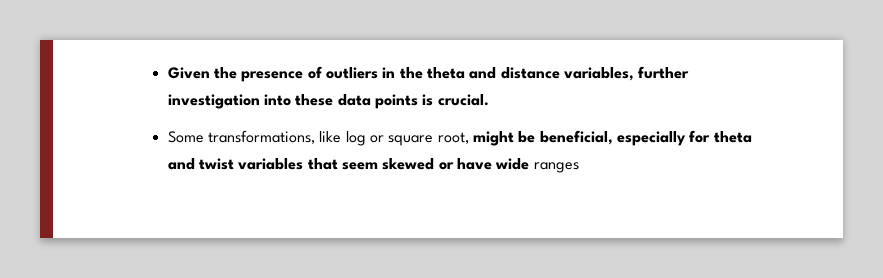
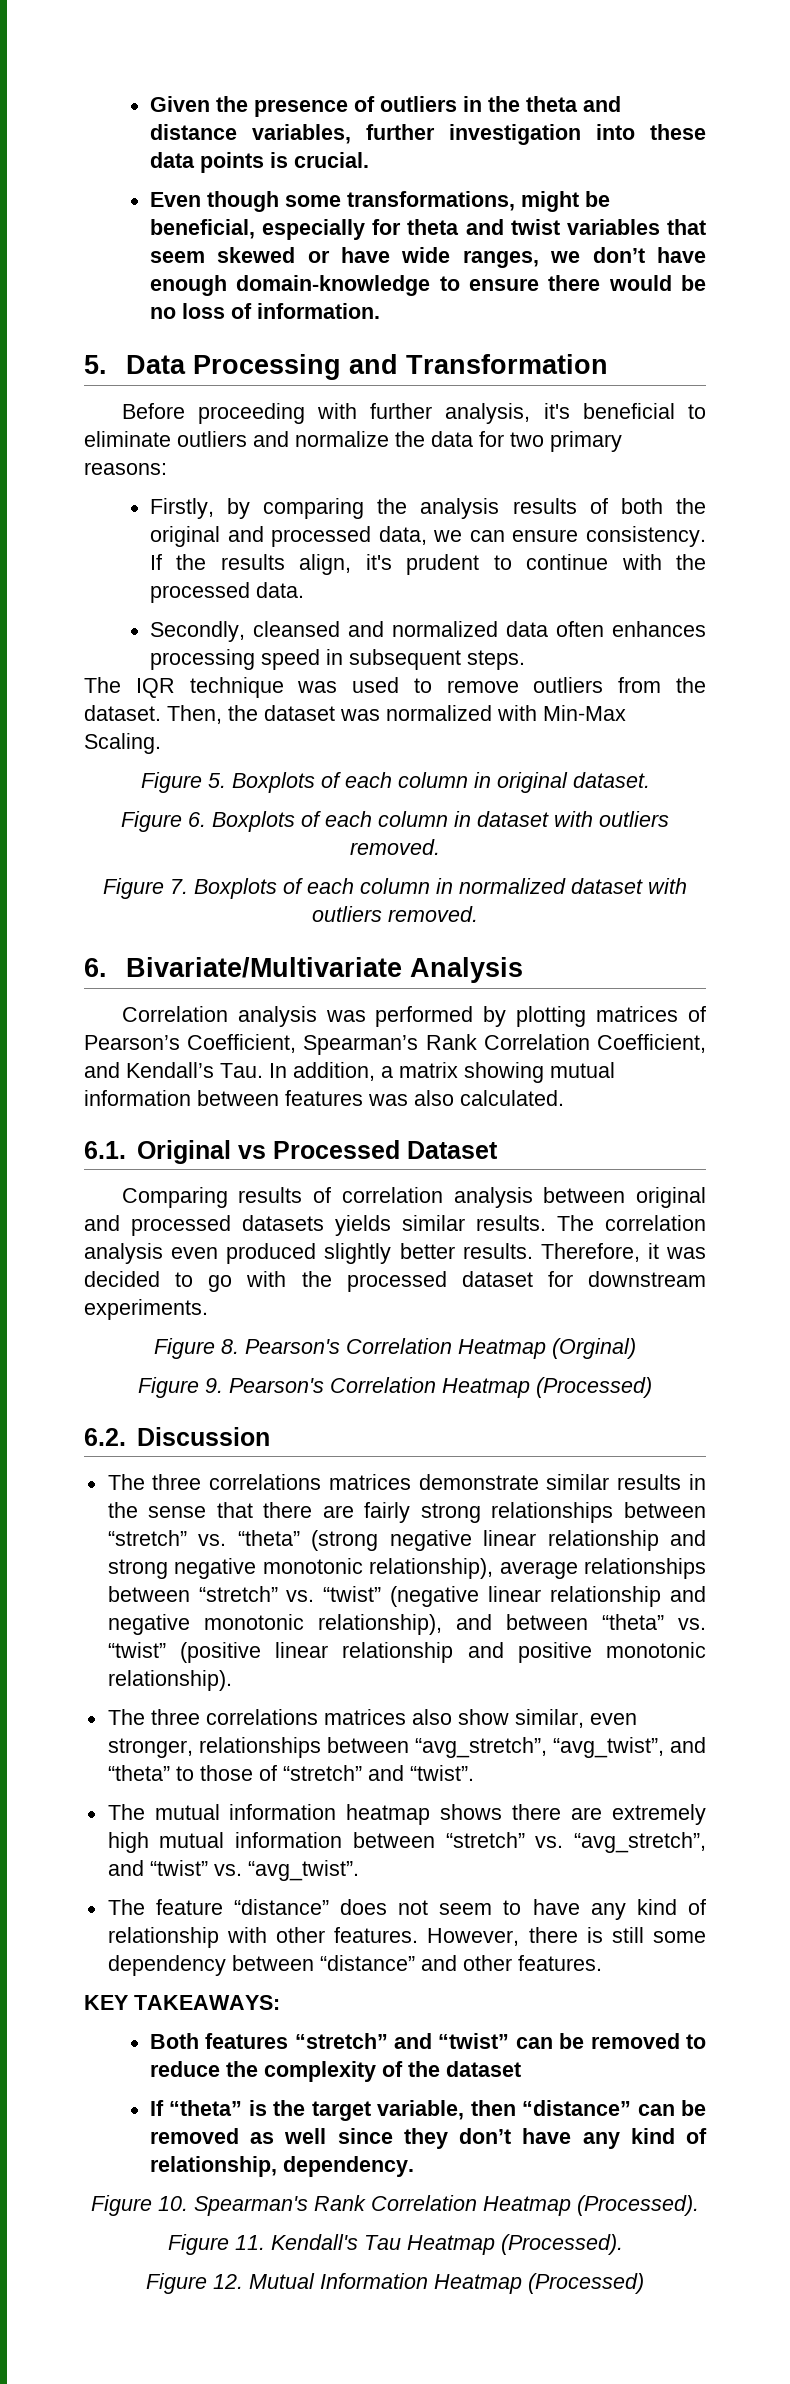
- Some transformations, like log or square root, might be beneficial, especially for theta and twist variables that seem skewed or have wide ranges
+ Even though some transformations, might be beneficial, especially for theta and twist variables that seem skewed or have wide ranges, we don’t have enough domain-knowledge to ensure there would be no loss of information.
+ 5. Data Processing and Transformation
+ Before proceeding with further analysis, it's beneficial to eliminate outliers and normalize the data for two primary reasons:
+ Firstly, by comparing the analysis results of both the original and processed data, we can ensure consistency. If the results align, it's prudent to continue with the processed data.
+ Secondly, cleansed and normalized data often enhances processing speed in subsequent steps.
+ The IQR technique was used to remove outliers from the dataset. Then, the dataset was normalized with Min-Max Scaling.
+ Figure 5. Boxplots of each column in original dataset.
+ Figure 6. Boxplots of each column in dataset with outliers removed.
+ Figure 7. Boxplots of each column in normalized dataset with outliers removed.
+ 6. Bivariate/Multivariate Analysis
+ Correlation analysis was performed by plotting matrices of Pearson’s Coefficient, Spearman’s Rank Correlation Coefficient, and Kendall’s Tau. In addition, a matrix showing mutual information between features was also calculated.
+ 6.1. Original vs Processed Dataset
+ Comparing results of correlation analysis between original and processed datasets yields similar results. The correlation analysis even produced slightly better results. Therefore, it was decided to go with the processed dataset for downstream experiments.
+ Figure 8. Pearson's Correlation Heatmap (Orginal)
+ Figure 9. Pearson's Correlation Heatmap (Processed)
+ 6.2. Discussion
+ The three correlations matrices demonstrate similar results in the sense that there are fairly strong relationships between “stretch” vs. “theta” (strong negative linear relationship and strong negative monotonic relationship), average relationships between “stretch” vs. “twist” (negative linear relationship and negative monotonic relationship), and between “theta” vs. “twist” (positive linear relationship and positive monotonic relationship).
+ The three correlations matrices also show similar, even stronger, relationships between “avg_stretch”, “avg_twist”, and “theta” to those of “stretch” and “twist”.
+ The mutual information heatmap shows there are extremely high mutual information between “stretch” vs. “avg_stretch”, and “twist” vs. “avg_twist”.
+ The feature “distance” does not seem to have any kind of relationship with other features. However, there is still some dependency between “distance” and other features.
+ KEY TAKEAWAYS:
+ Both features “stretch” and “twist” can be removed to reduce the complexity of the dataset
+ If “theta” is the target variable, then “distance” can be removed as well since they don’t have any kind of relationship, dependency.
+ Figure 10. Spearman's Rank Correlation Heatmap (Processed).
+ Figure 11. Kendall's Tau Heatmap (Processed).
+ Figure 12. Mutual Information Heatmap (Processed)

